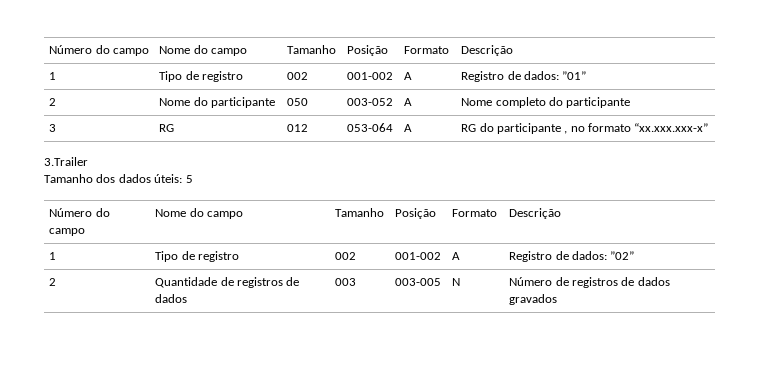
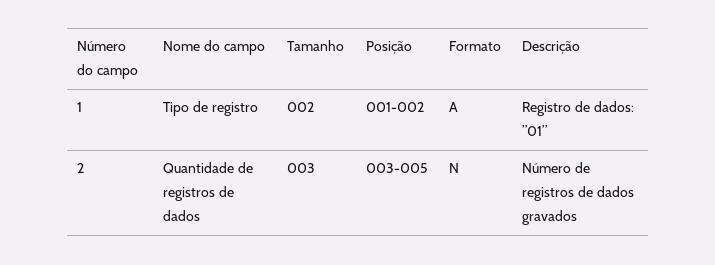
- 2 | Nome do participante | 050 | 003-052 | A | Nome completo do participante
- 3 | RG | 012 | 053-064 | A | RG do participante , no formato “xx.xxx.xxx-x”
- 3.Trailer
- Tamanho dos dados úteis: 5
- Número do campo | Nome do campo | Tamanho | Posição | Formato | Descrição
- 1 | Tipo de registro | 002 | 001-002 | A | Registro de dados: ”02”

